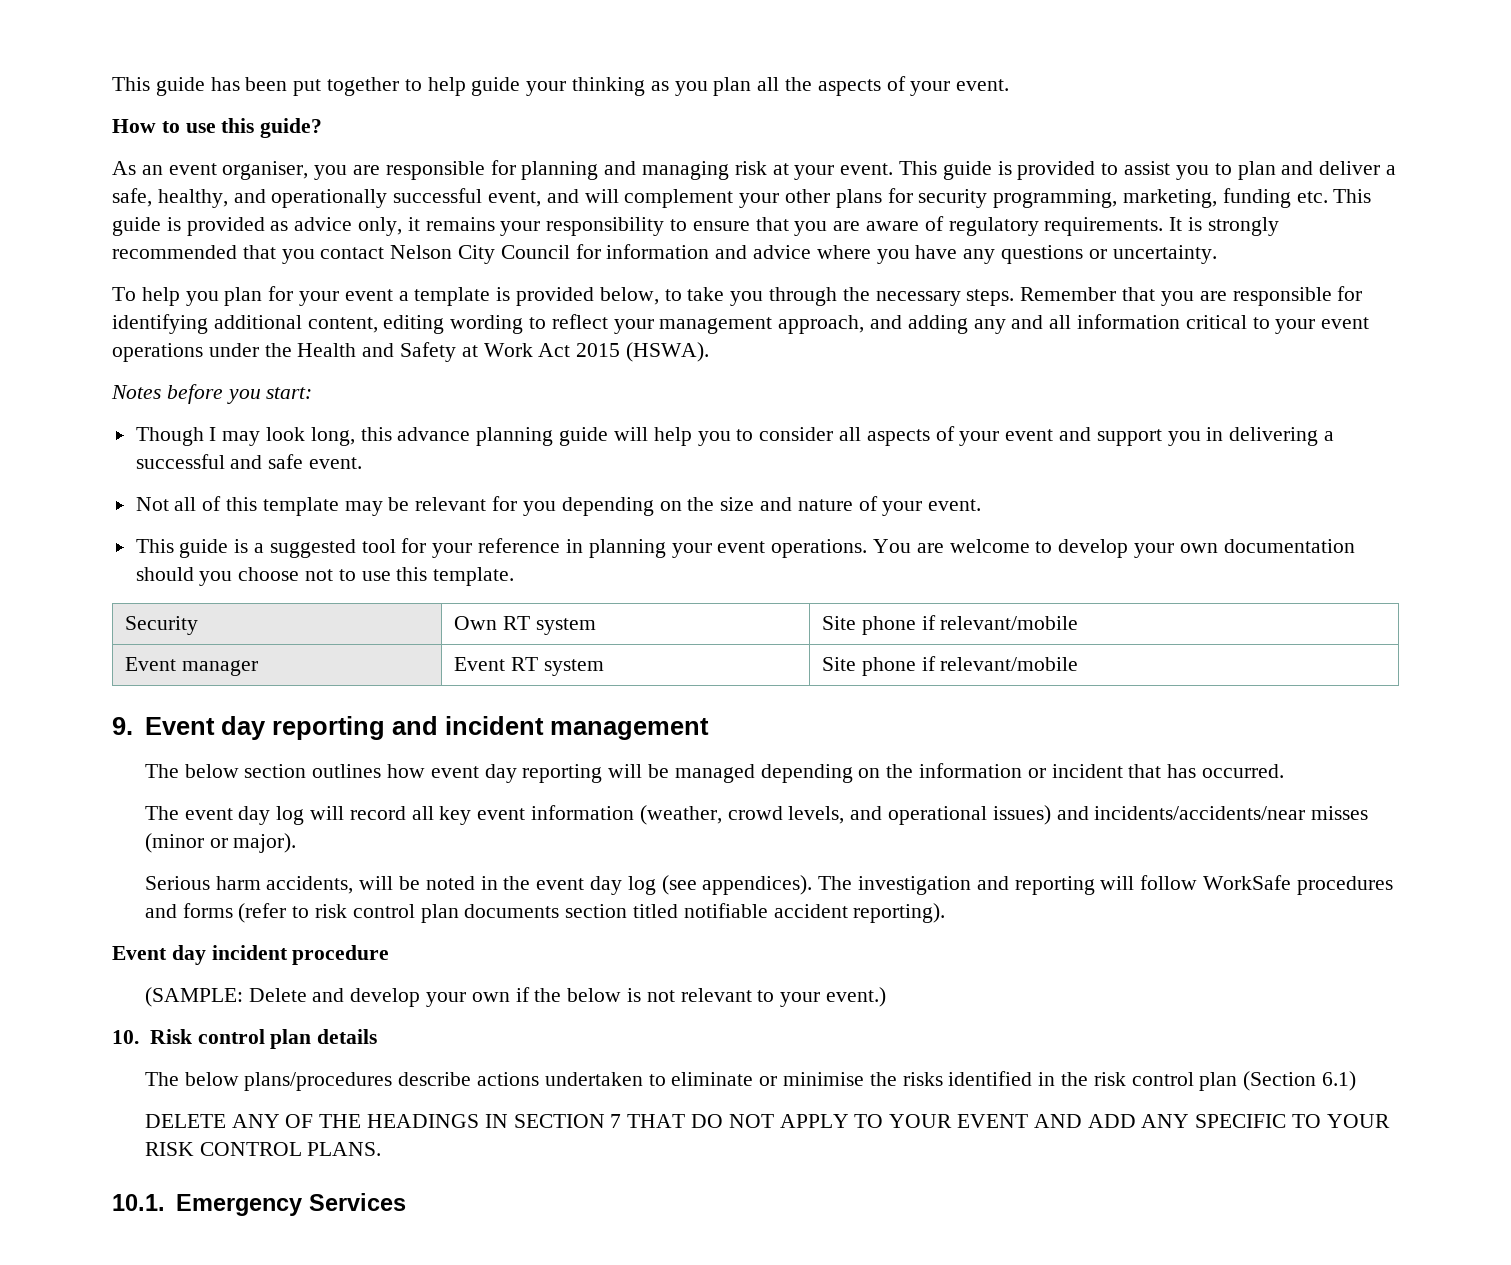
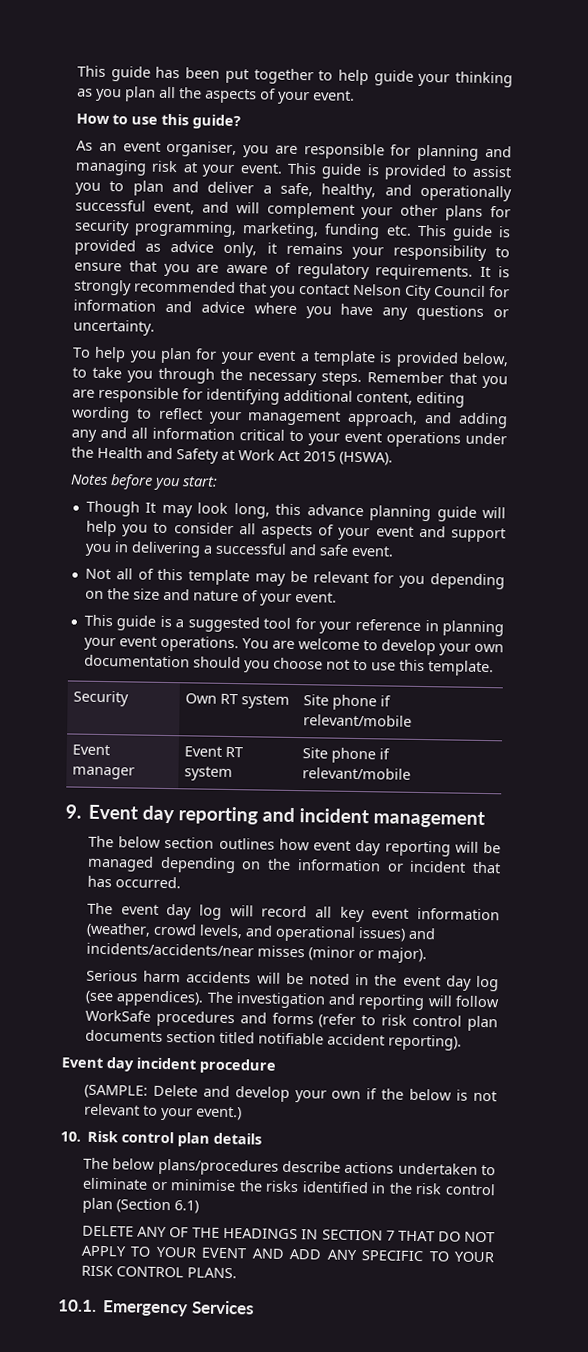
- Though I may look long, this advance planning guide will help you to consider all aspects of your event and support you in delivering a successful and safe event.
+ Though It may look long, this advance planning guide will help you to consider all aspects of your event and support you in delivering a successful and safe event.
- Serious harm accidents, will be noted in the event day log (see appendices).
+ Serious harm accidents will be noted in the event day log (see appendices).

